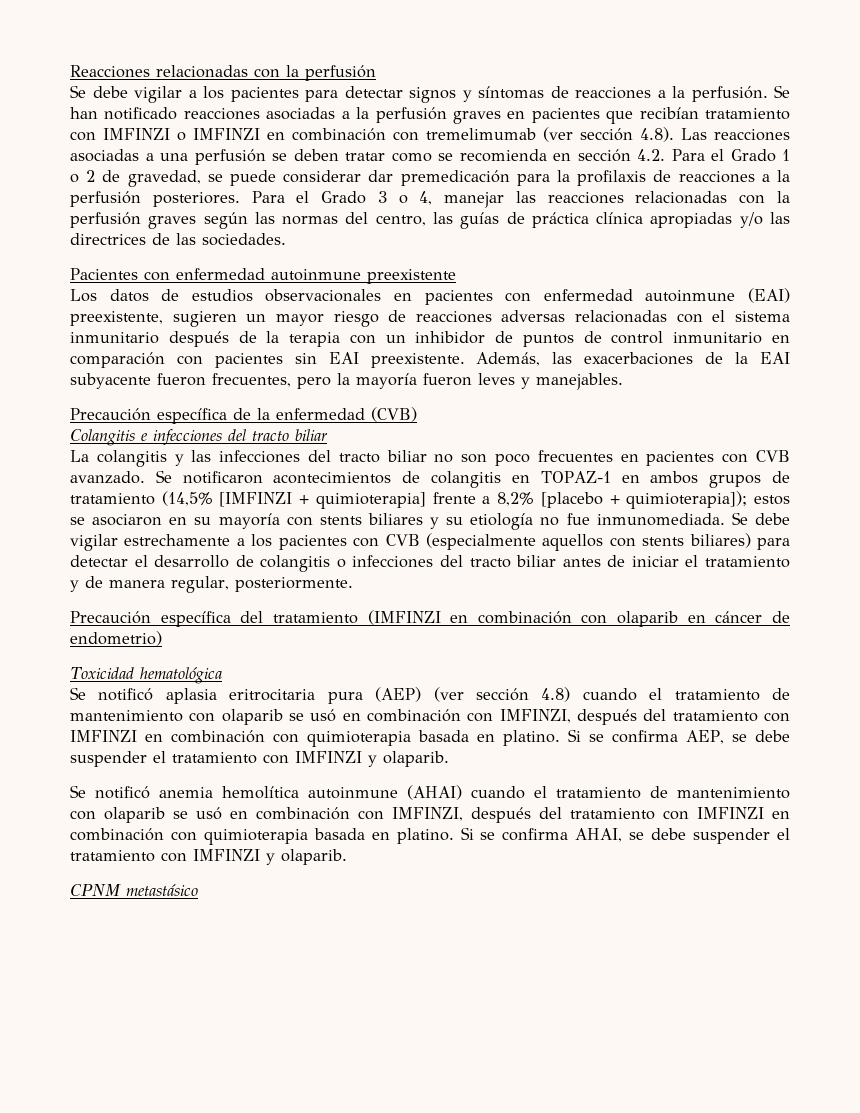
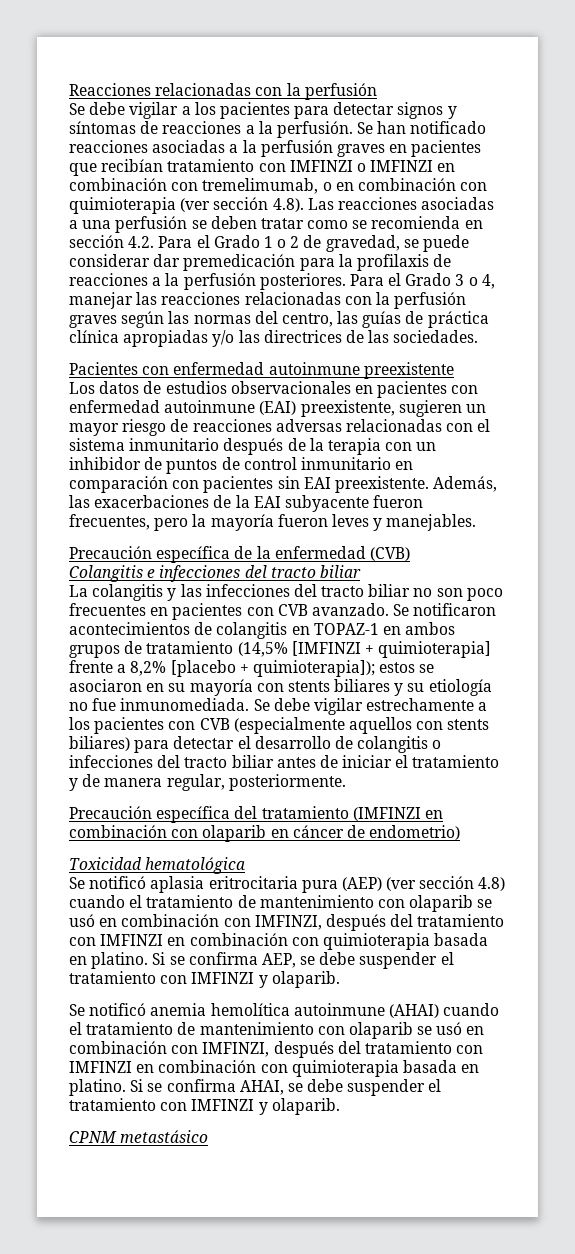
- Se han notificado reacciones asociadas a la perfusión graves en pacientes que recibían tratamiento con IMFINZI o IMFINZI en combinación con tremelimumab (ver sección 4.8). Las reacciones asociadas a una perfusión se deben tratar como se recomienda en sección 4.2. Para el Grado 1 o 2 de gravedad, se puede considerar dar premedicación para la profilaxis de reacciones a la perfusión posteriores.
+ Se han notificado reacciones asociadas a la perfusión graves en pacientes que recibían tratamiento con IMFINZI o IMFINZI en combinación con tremelimumab, o en combinación con quimioterapia (ver sección 4.8). Las reacciones asociadas a una perfusión se deben tratar como se recomienda en sección 4.2. Para el Grado 1 o 2 de gravedad, se puede considerar dar premedicación para la profilaxis de reacciones a la perfusión posteriores.

